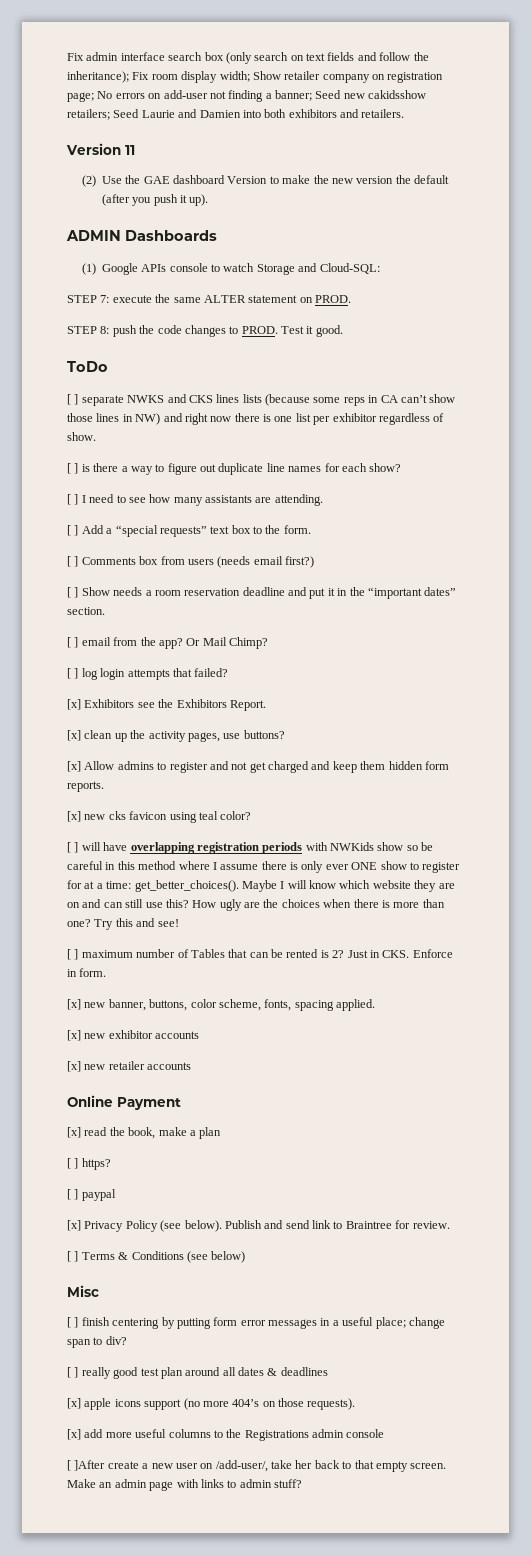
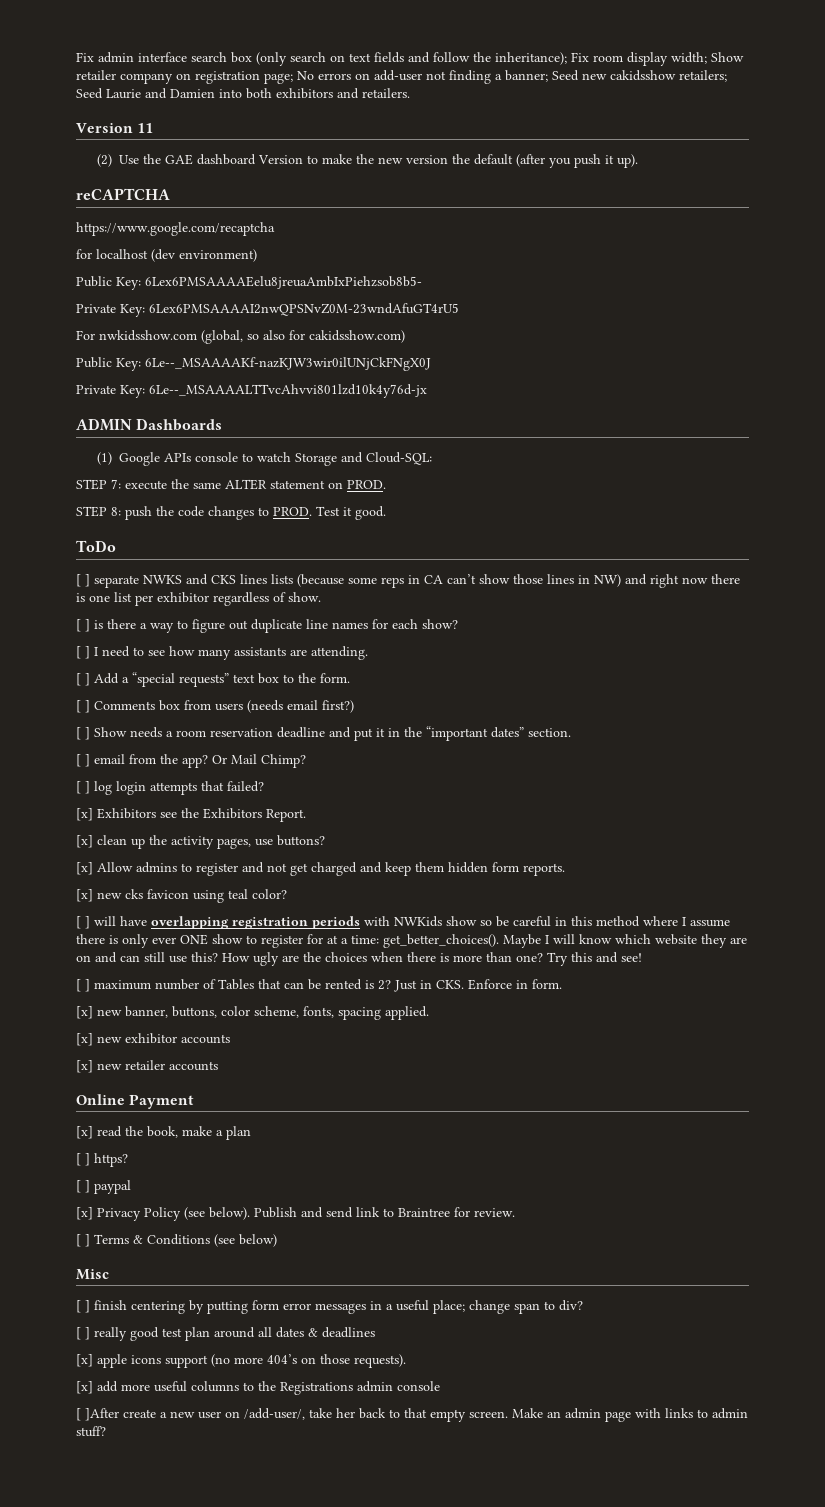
+ reCAPTCHA
+ https://www.google.com/recaptcha
+ for localhost (dev environment)
+ Public Key: 6Lex6PMSAAAAEelu8jreuaAmbIxPiehzsob8b5-
+ Private Key: 6Lex6PMSAAAAI2nwQPSNvZ0M-23wndAfuGT4rU5
+ For nwkidsshow.com (global, so also for cakidsshow.com)
+ Public Key: 6Le--_MSAAAAKf-nazKJW3wir0ilUNjCkFNgX0J
+ Private Key: 6Le--_MSAAAALTTvcAhvvi801lzd10k4y76d-jx

